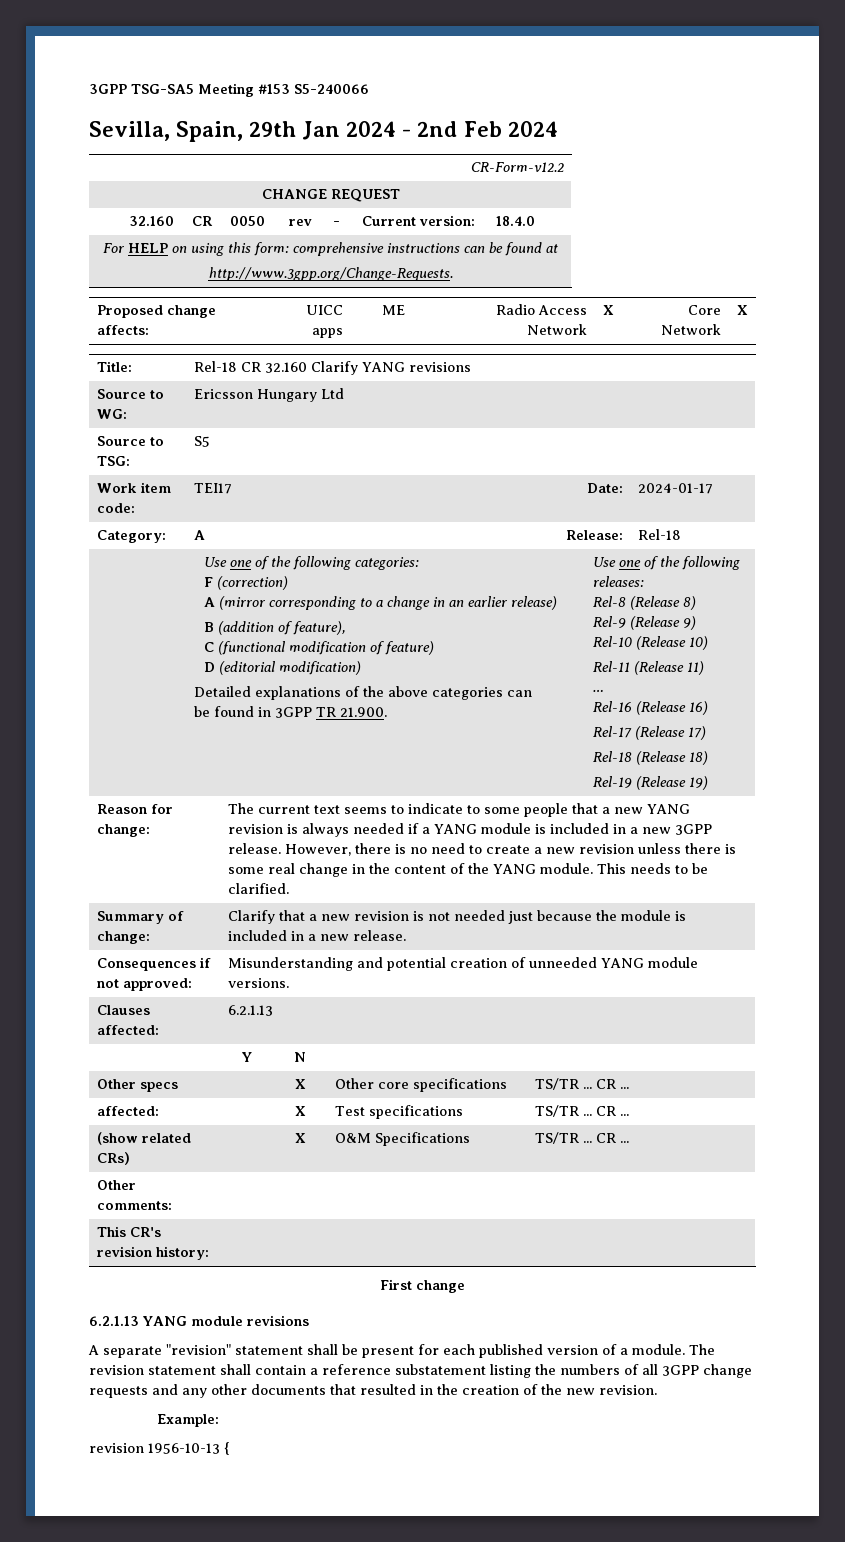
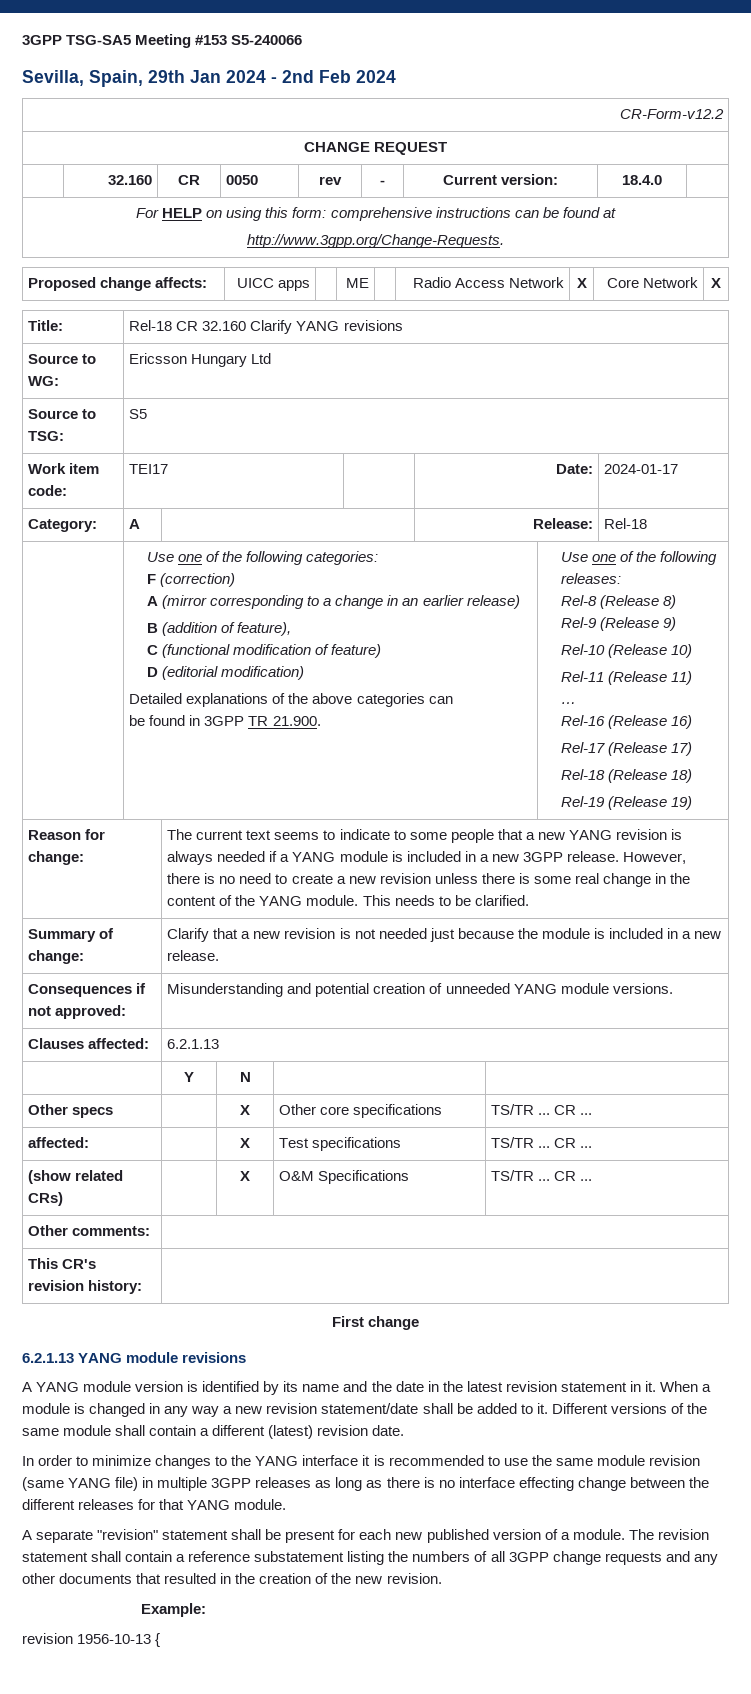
+ A YANG module version is identified by its name and the date in the latest revision statement in it. When a module is changed in any way a new revision statement/date shall be added to it. Different versions of the same module shall contain a different (latest) revision date.
+ In order to minimize changes to the YANG interface it is recommended to use the same module revision (same YANG file) in multiple 3GPP releases as long as there is no interface effecting change between the different releases for that YANG module.
- A separate "revision" statement shall be present for each published version of a module.
+ A separate "revision" statement shall be present for each new published version of a module.

